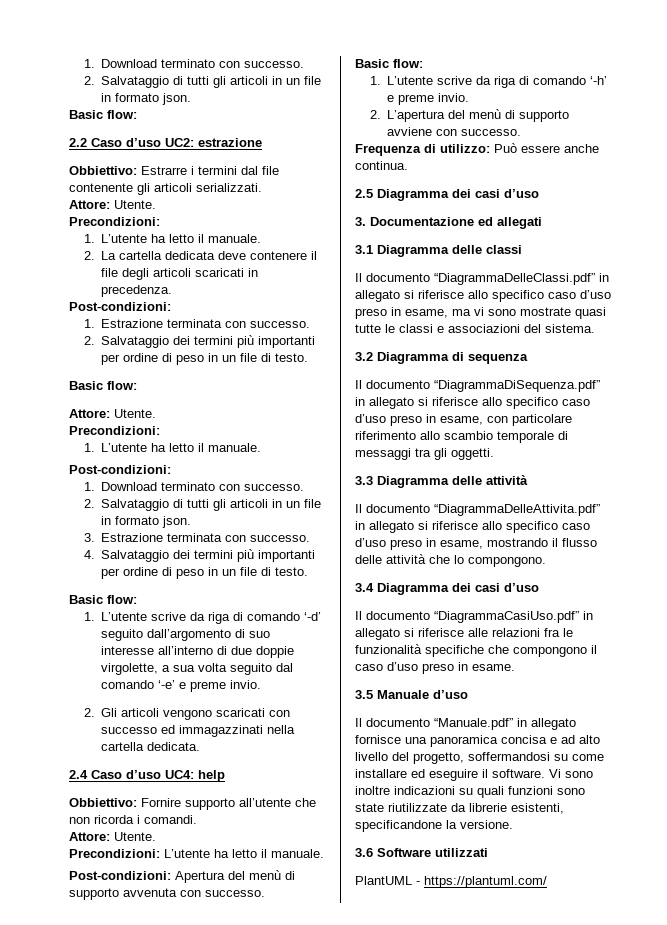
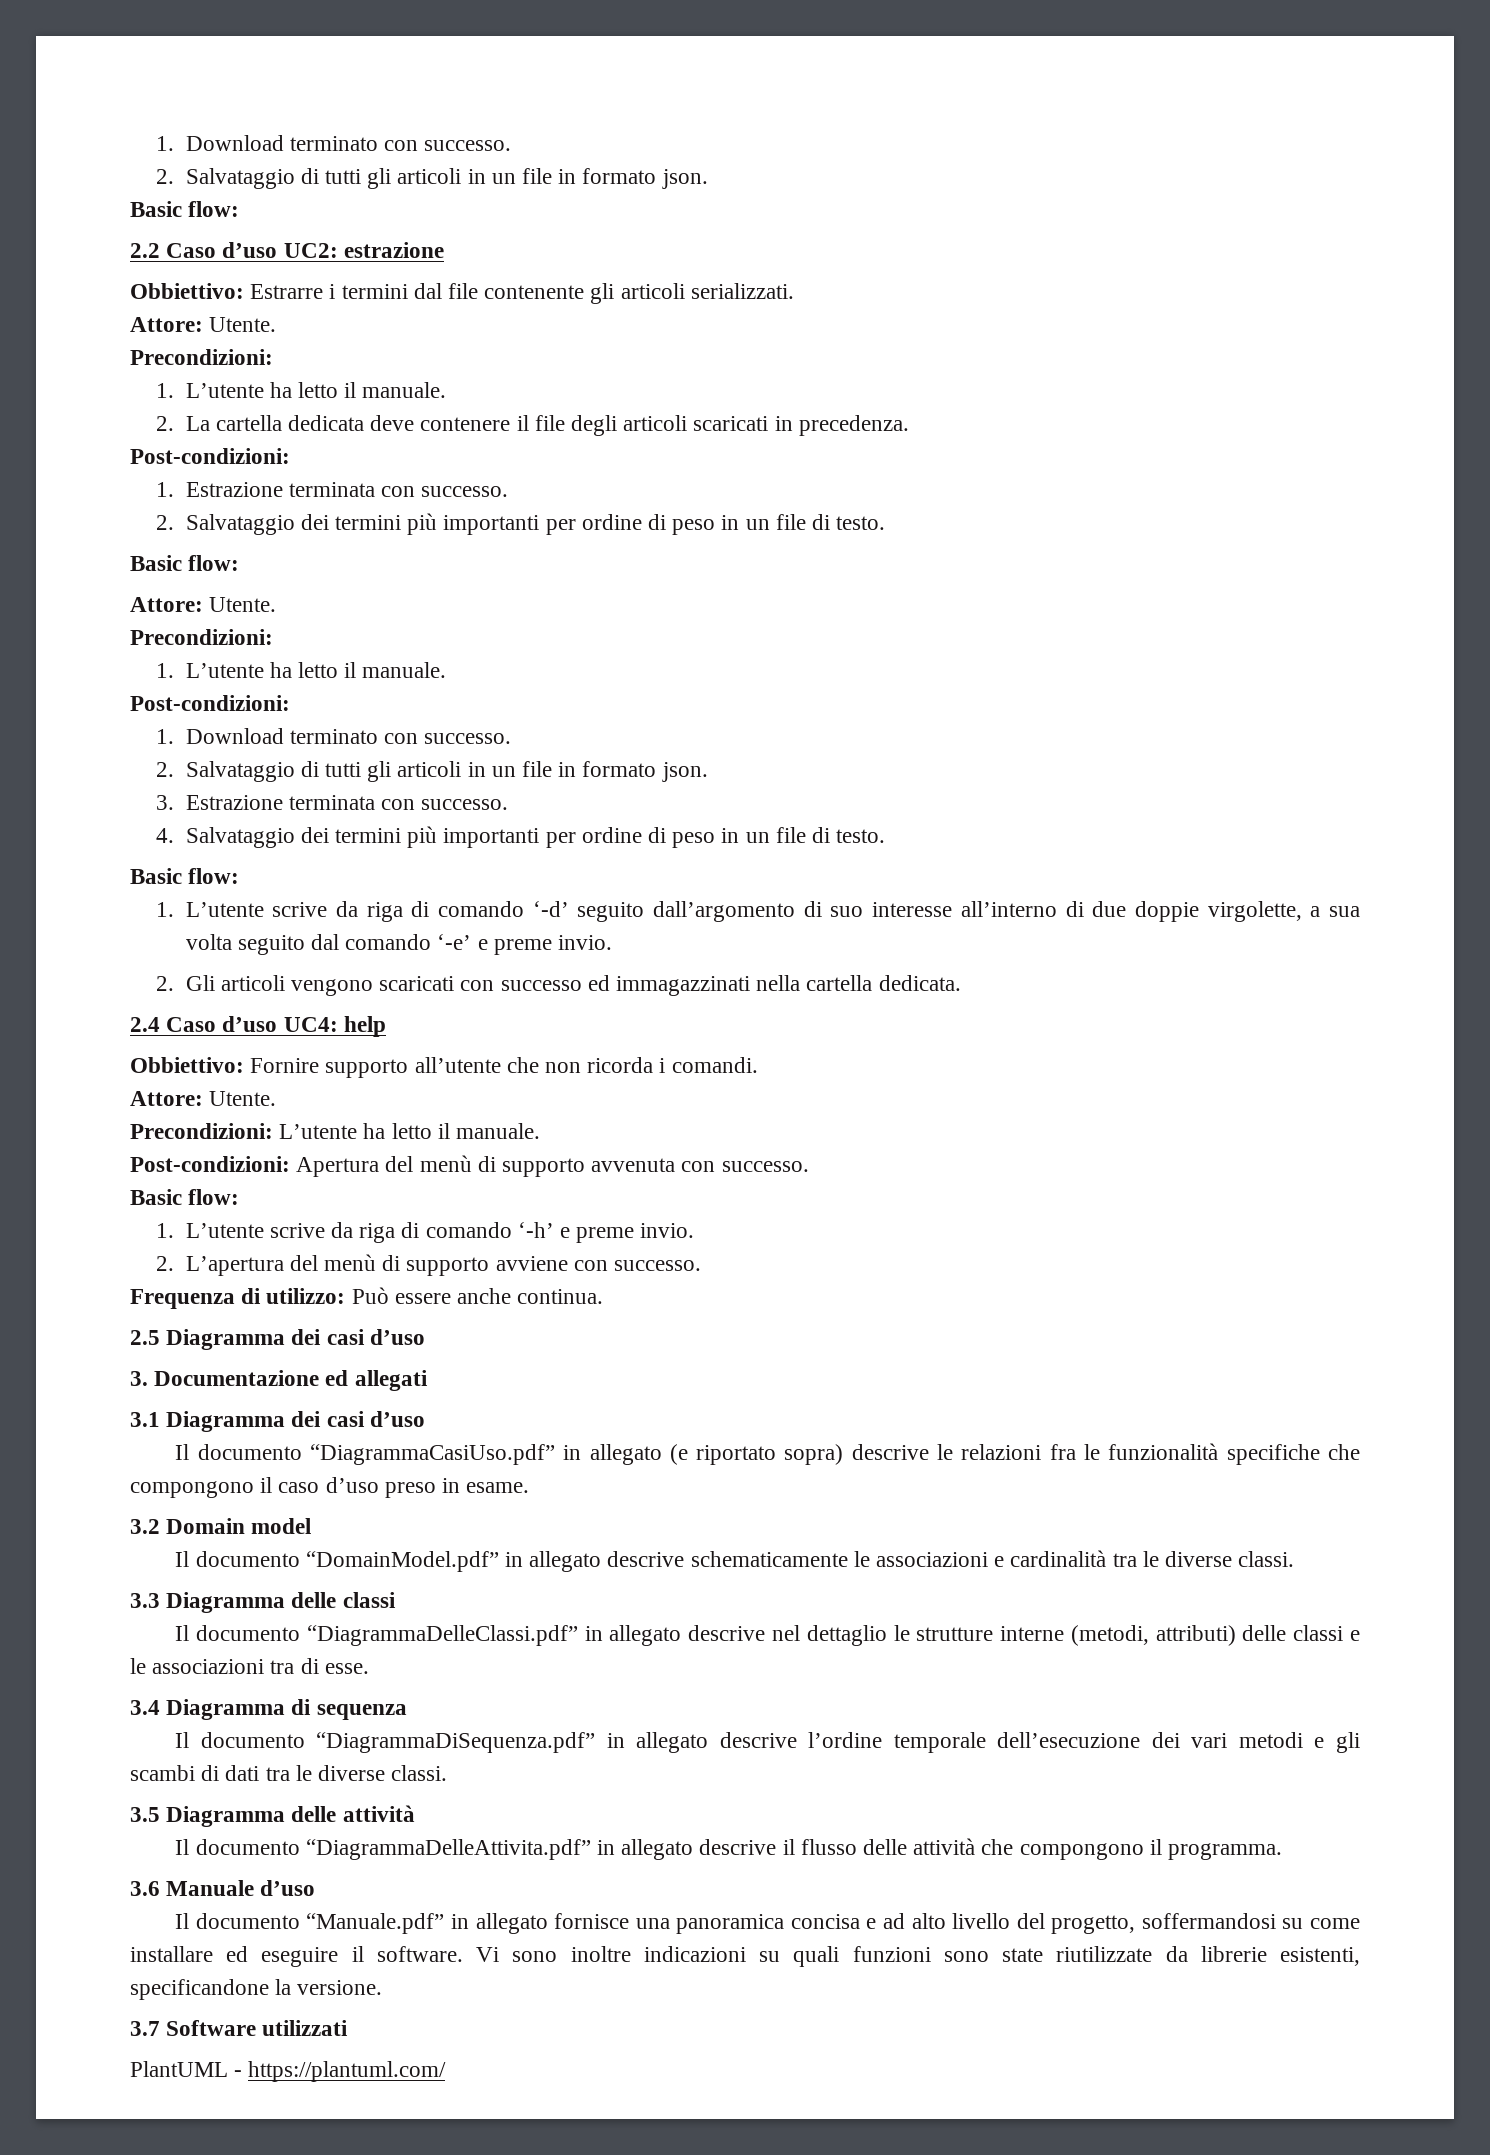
- 3.1 Diagramma delle classi
- Il documento “DiagrammaDelleClassi.pdf” in allegato si riferisce allo specifico caso d’uso preso in esame, ma vi sono mostrate quasi tutte le classi e associazioni del sistema.
- 3.2 Diagramma di sequenza
- Il documento “DiagrammaDiSequenza.pdf” in allegato si riferisce allo specifico caso d’uso preso in esame, con particolare riferimento allo scambio temporale di messaggi tra gli oggetti.
- 3.3 Diagramma delle attività
- Il documento “DiagrammaDelleAttivita.pdf” in allegato si riferisce allo specifico caso d’uso preso in esame, mostrando il flusso delle attività che lo compongono.
- 3.4 Diagramma dei casi d’uso
+ 3.1 Diagramma dei casi d’uso
- Il documento “DiagrammaCasiUso.pdf” in allegato si riferisce alle relazioni fra le funzionalità specifiche che compongono il caso d’uso preso in esame.
+ Il documento “DiagrammaCasiUso.pdf” in allegato (e riportato sopra) descrive le relazioni fra le funzionalità specifiche che compongono il caso d’uso preso in esame.
- 3.5 Manuale d’uso
+ 3.2 Domain model
+ Il documento “DomainModel.pdf” in allegato descrive schematicamente le associazioni e cardinalità tra le diverse classi.
+ 3.3 Diagramma delle classi
+ Il documento “DiagrammaDelleClassi.pdf” in allegato descrive nel dettaglio le strutture interne (metodi, attributi) delle classi e le associazioni tra di esse.
+ 3.4 Diagramma di sequenza
+ Il documento “DiagrammaDiSequenza.pdf” in allegato descrive l’ordine temporale dell’esecuzione dei vari metodi e gli scambi di dati tra le diverse classi.
+ 3.5 Diagramma delle attività
+ Il documento “DiagrammaDelleAttivita.pdf” in allegato descrive il flusso delle attività che compongono il programma.
+ 3.6 Manuale d’uso
- 3.6 Software utilizzati
+ 3.7 Software utilizzati

